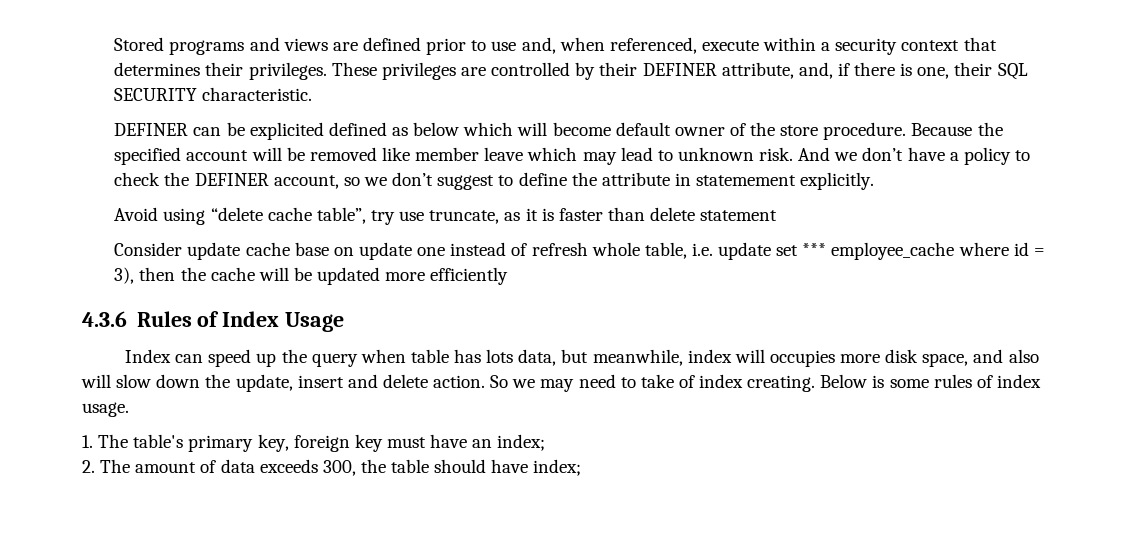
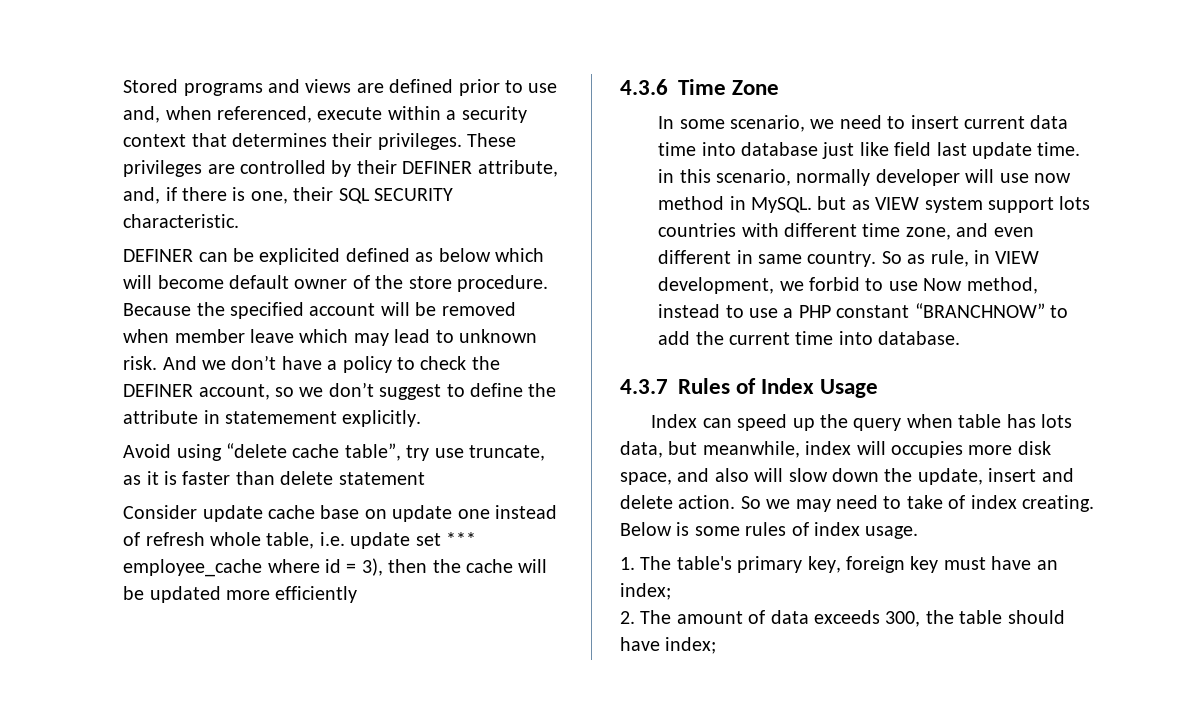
- Because the specified account will be removed like member leave which may lead to unknown risk.
+ Because the specified account will be removed when member leave which may lead to unknown risk.
- 4.3.6 Rules of Index Usage
+ 4.3.6 Time Zone
+ In some scenario, we need to insert current data time into database just like field last update time. in this scenario, normally developer will use now method in MySQL. but as VIEW system support lots countries with different time zone, and even different in same country. So as rule, in VIEW development, we forbid to use Now method, instead to use a PHP constant “BRANCHNOW” to add the current time into database.
+ 4.3.7 Rules of Index Usage

